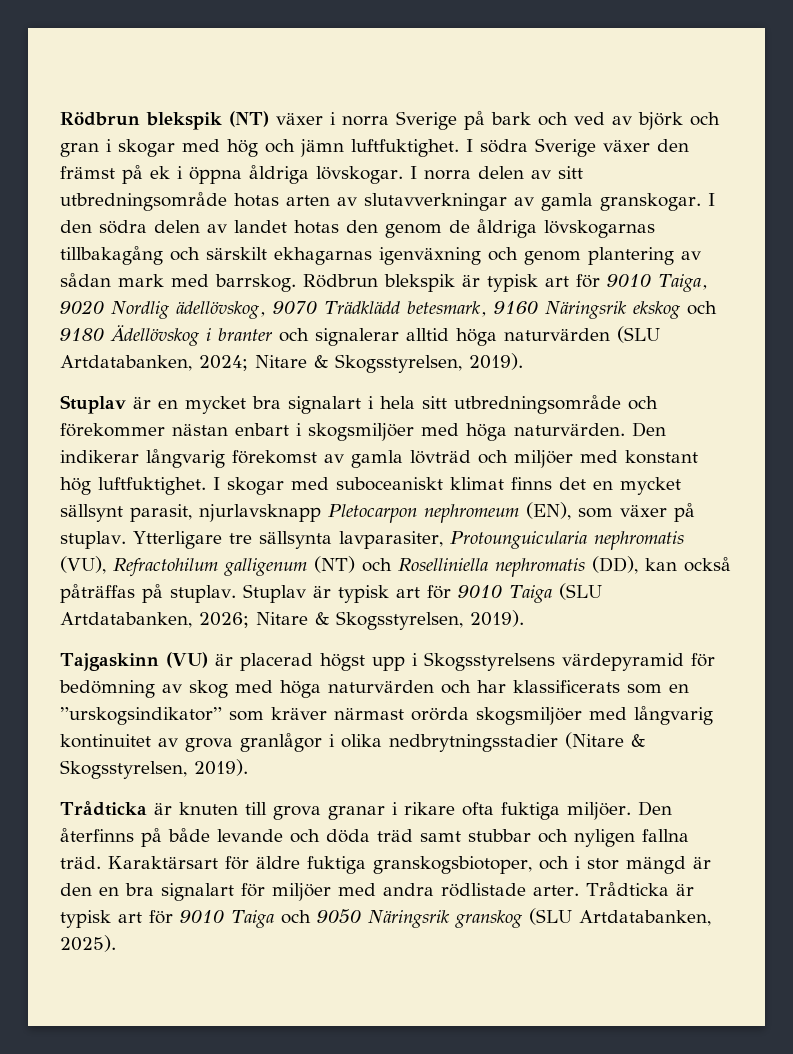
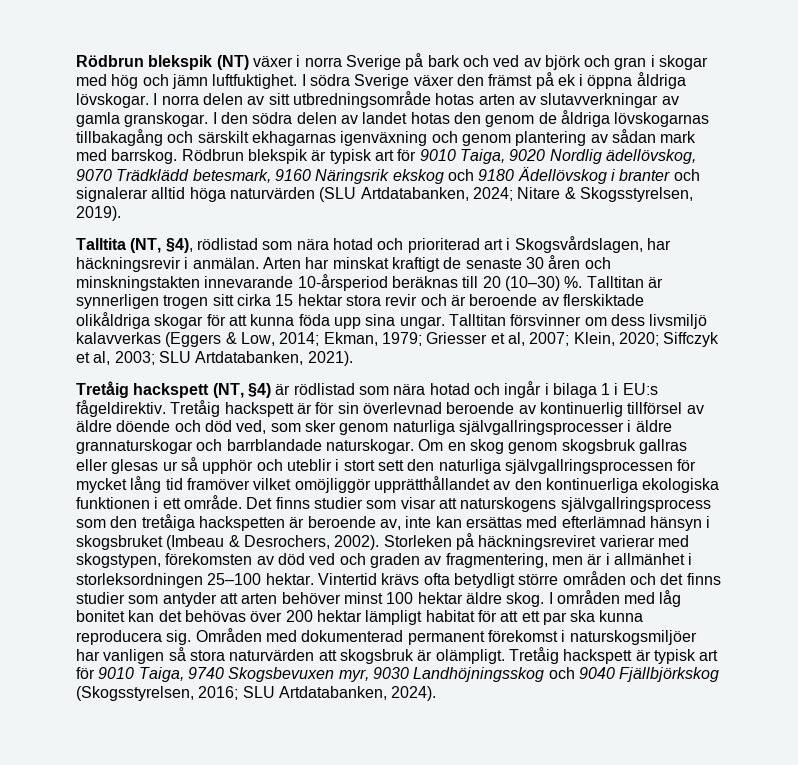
- Stuplav är en mycket bra signalart i hela sitt utbredningsområde och förekommer nästan enbart i skogsmiljöer med höga naturvärden. Den indikerar långvarig förekomst av gamla lövträd och miljöer med konstant hög luftfuktighet. I skogar med suboceaniskt klimat finns det en mycket sällsynt parasit, njurlavsknapp Pletocarpon nephromeum (EN), som växer på stuplav. Ytterligare tre sällsynta lavparasiter, Protounguicularia nephromatis (VU), Refractohilum galligenum (NT) och Roselliniella nephromatis (DD), kan också påträffas på stuplav. Stuplav är typisk art för 9010 Taiga (SLU Artdatabanken, 2026; Nitare & Skogsstyrelsen, 2019).
- Tajgaskinn (VU) är placerad högst upp i Skogsstyrelsens värdepyramid för bedömning av skog med höga naturvärden och har klassificerats som en ”urskogsindikator” som kräver närmast orörda skogsmiljöer med långvarig kontinuitet av grova granlågor i olika nedbrytningsstadier (Nitare & Skogsstyrelsen, 2019).
- Trådticka är knuten till grova granar i rikare ofta fuktiga miljöer. Den återfinns på både levande och döda träd samt stubbar och nyligen fallna träd. Karaktärsart för äldre fuktiga granskogsbiotoper, och i stor mängd är den en bra signalart för miljöer med andra rödlistade arter. Trådticka är typisk art för 9010 Taiga och 9050 Näringsrik granskog (SLU Artdatabanken, 2025).
+ Talltita (NT, §4), rödlistad som nära hotad och prioriterad art i Skogsvårdslagen, har häckningsrevir i anmälan. Arten har minskat kraftigt de senaste 30 åren och minskningstakten innevarande 10-årsperiod beräknas till 20 (10–30) %. Talltitan är synnerligen trogen sitt cirka 15 hektar stora revir och är beroende av flerskiktade olikåldriga skogar för att kunna föda upp sina ungar. Talltitan försvinner om dess livsmiljö kalavverkas (Eggers & Low, 2014; Ekman, 1979; Griesser et al, 2007; Klein, 2020; Siffczyk et al, 2003; SLU Artdatabanken, 2021).
+ Tretåig hackspett (NT, §4) är rödlistad som nära hotad och ingår i bilaga 1 i EU:s fågeldirektiv. Tretåig hackspett är för sin överlevnad beroende av kontinuerlig tillförsel av äldre döende och död ved, som sker genom naturliga självgallringsprocesser i äldre grannaturskogar och barrblandade naturskogar. Om en skog genom skogsbruk gallras eller glesas ur så upphör och uteblir i stort sett den naturliga självgallringsprocessen för mycket lång tid framöver vilket omöjliggör upprätthållandet av den kontinuerliga ekologiska funktionen i ett område. Det finns studier som visar att naturskogens självgallringsprocess som den tretåiga hackspetten är beroende av, inte kan ersättas med efterlämnad hänsyn i skogsbruket (Imbeau & Desrochers, 2002). Storleken på häckningsreviret varierar med skogstypen, förekomsten av död ved och graden av fragmentering, men är i allmänhet i storleksordningen 25–100 hektar. Vintertid krävs ofta betydligt större områden och det finns studier som antyder att arten behöver minst 100 hektar äldre skog. I områden med låg bonitet kan det behövas över 200 hektar lämpligt habitat för att ett par ska kunna reproducera sig. Områden med dokumenterad permanent förekomst i naturskogsmiljöer har vanligen så stora naturvärden att skogsbruk är olämpligt. Tretåig hackspett är typisk art för 9010 Taiga, 9740 Skogsbevuxen myr, 9030 Landhöjningsskog och 9040 Fjällbjörkskog (Skogsstyrelsen, 2016; SLU Artdatabanken, 2024).

